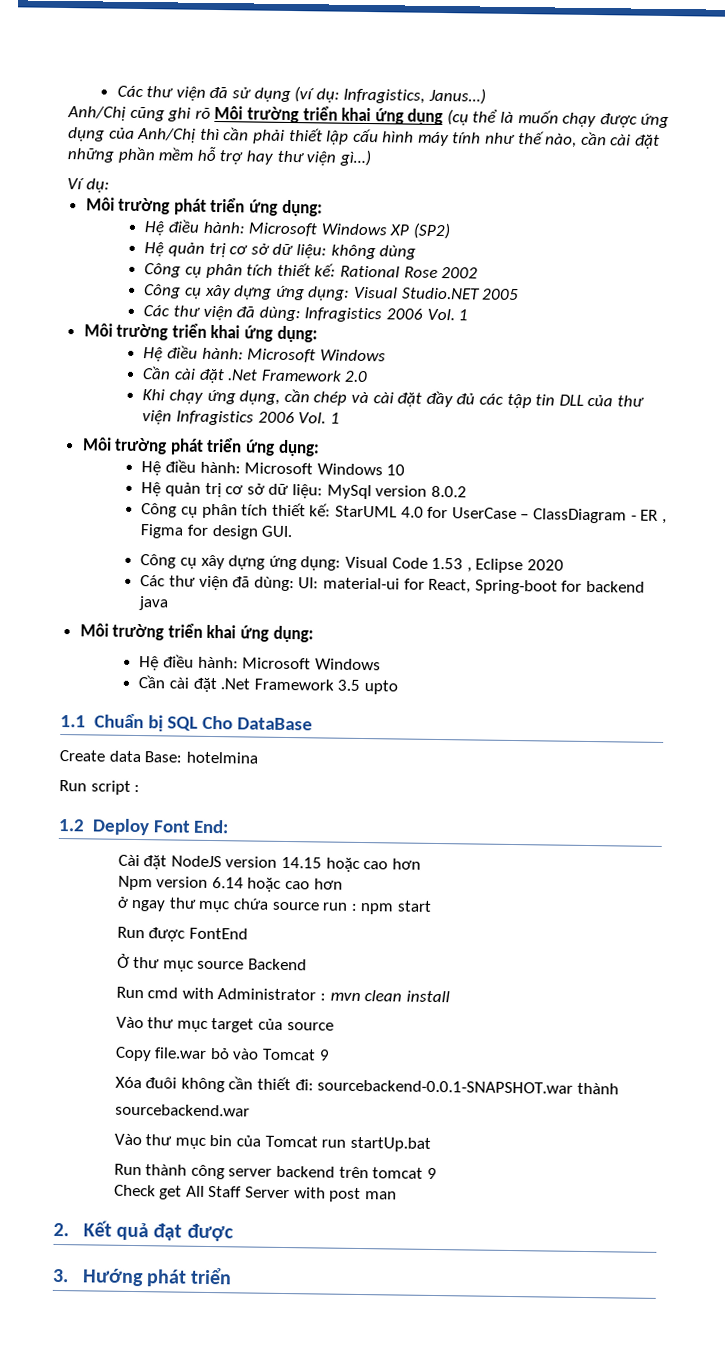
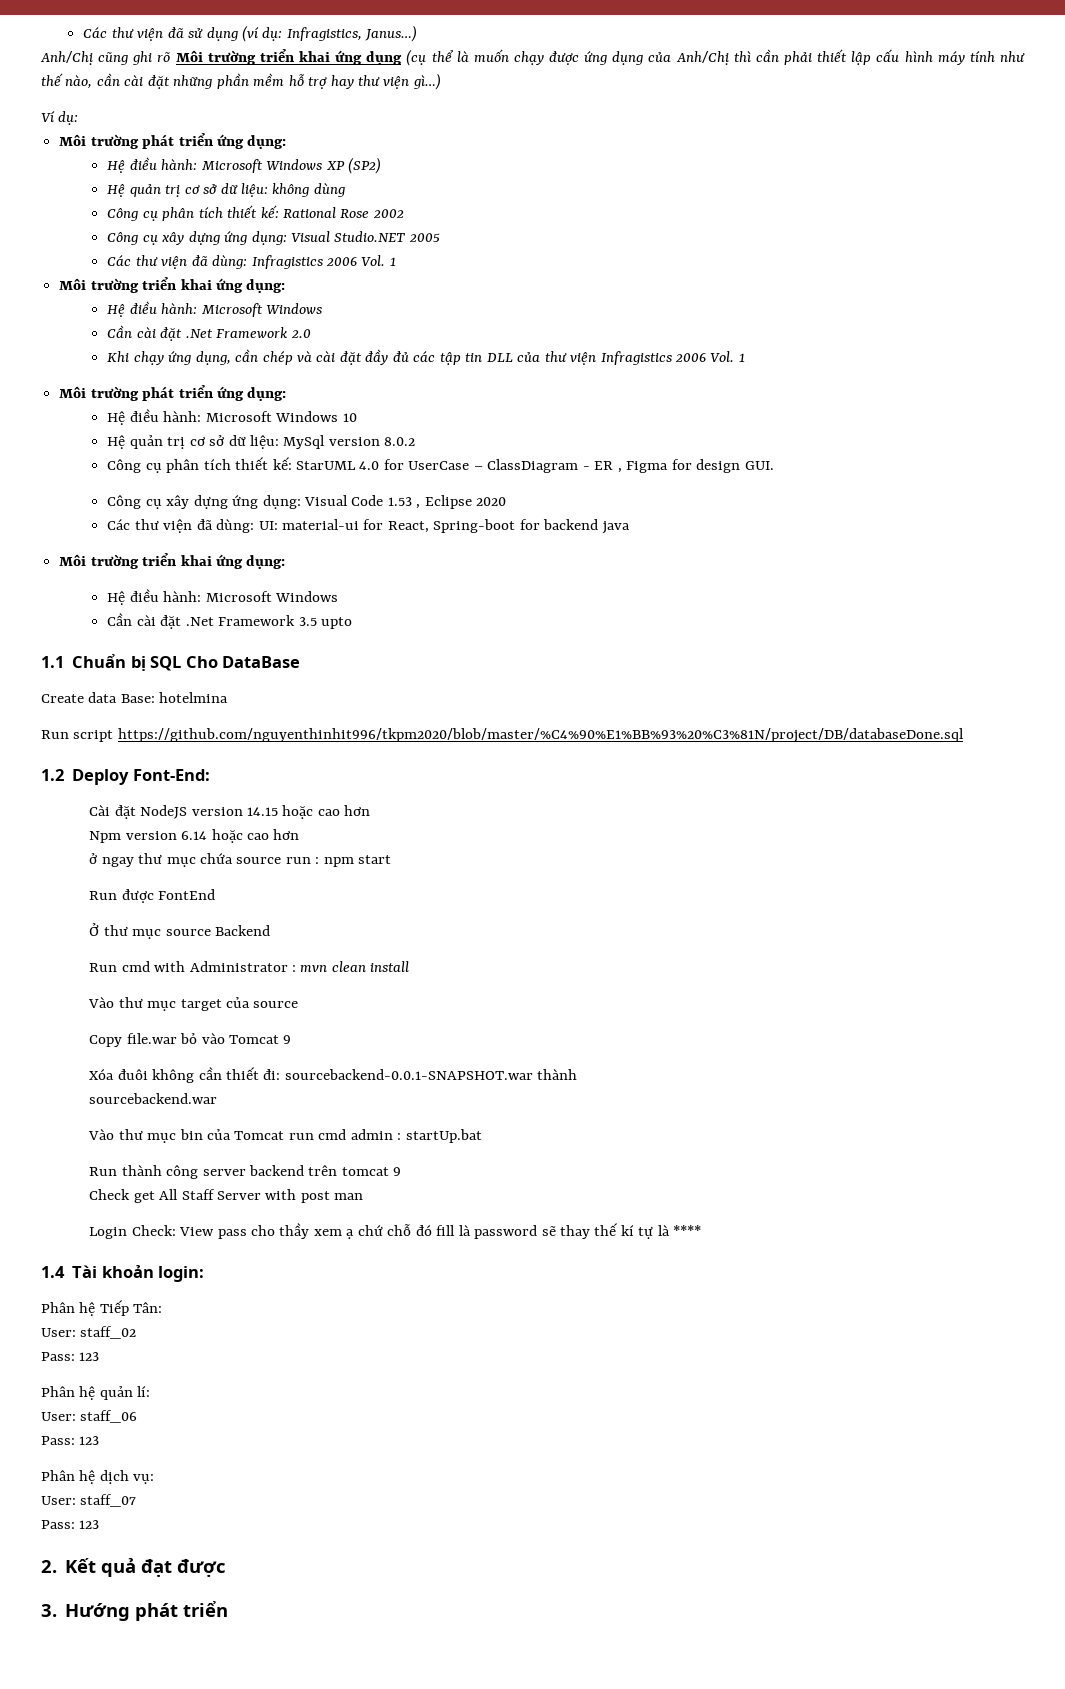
- Run script :
+ Run script https://github.com/nguyenthinhit996/tkpm2020/blob/master/%C4%90%E1%BB%93%20%C3%81N/project/DB/databaseDone.sql
- 1.2 Deploy Font End:
+ 1.2 Deploy Font-End:
- Vào thư mục bin của Tomcat run startUp.bat
+ Vào thư mục bin của Tomcat run cmd admin : startUp.bat
+ Login Check: View pass cho thầy xem ạ chứ chỗ đó fill là password sẽ thay thế kí tự là ****
+ 1.4 Tài khoản login:
+ Phân hệ Tiếp Tân:
+ User: staff_02
+ Pass: 123
+ Phân hệ quản lí:
+ User: staff_06
+ Pass: 123
+ Phân hệ dịch vụ:
+ User: staff_07
+ Pass: 123

